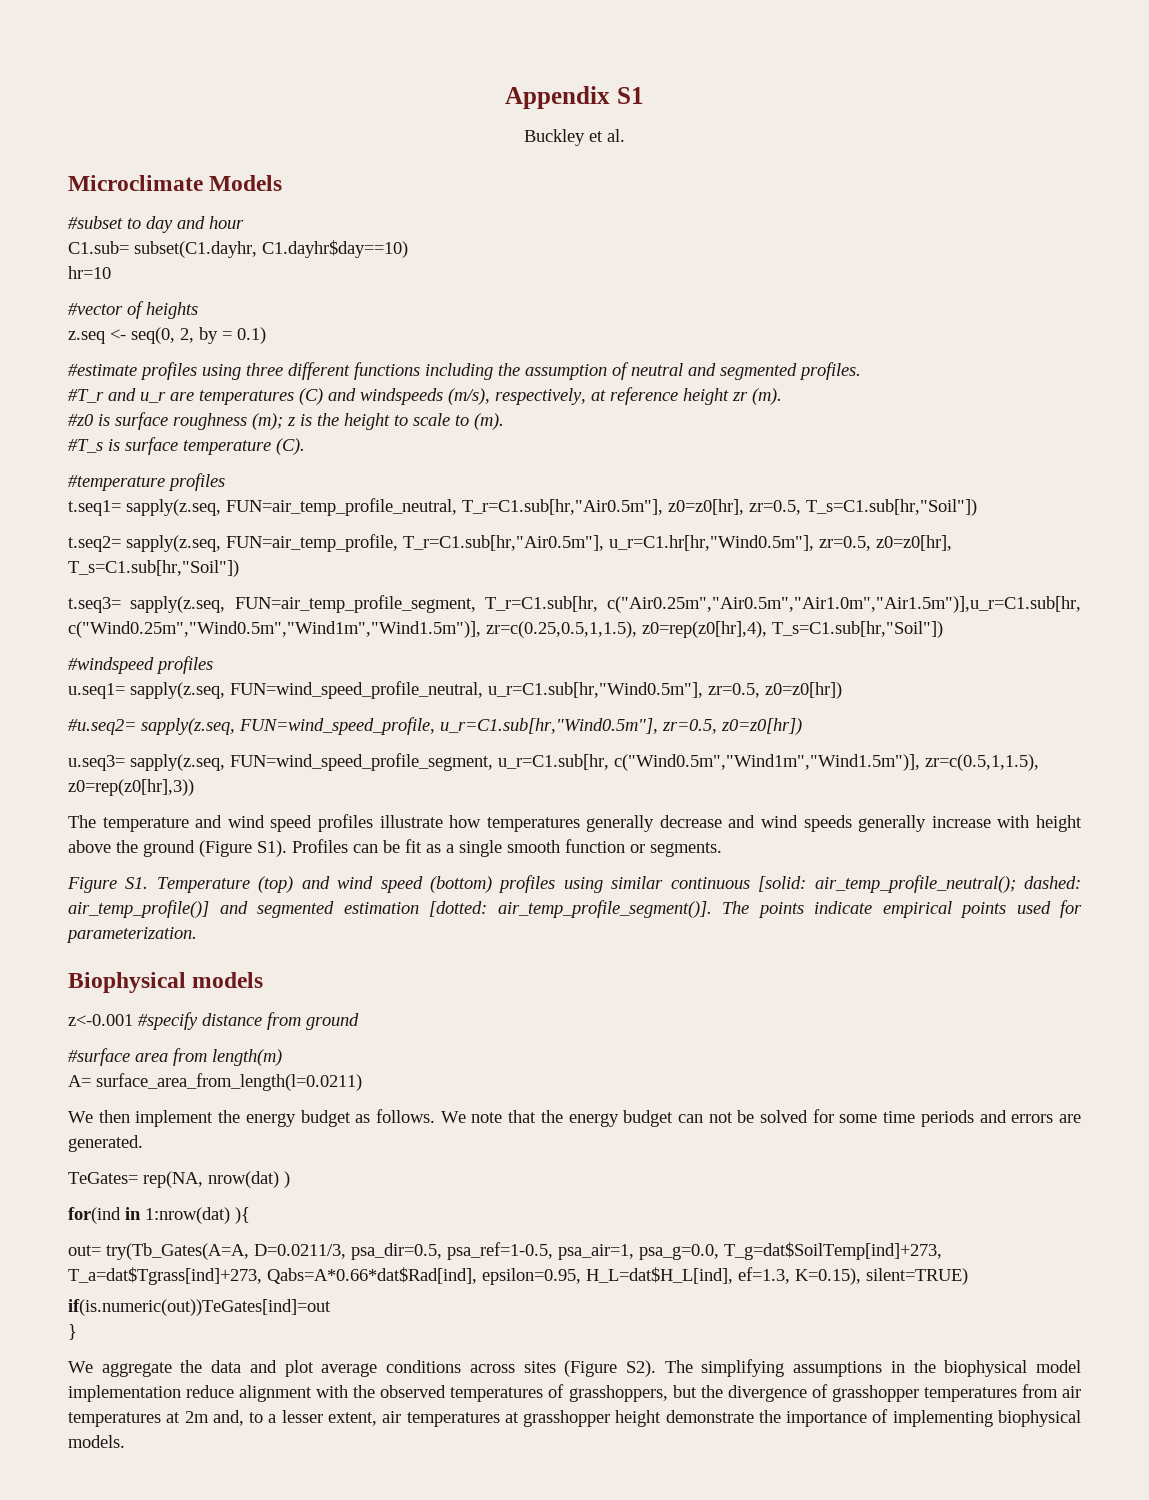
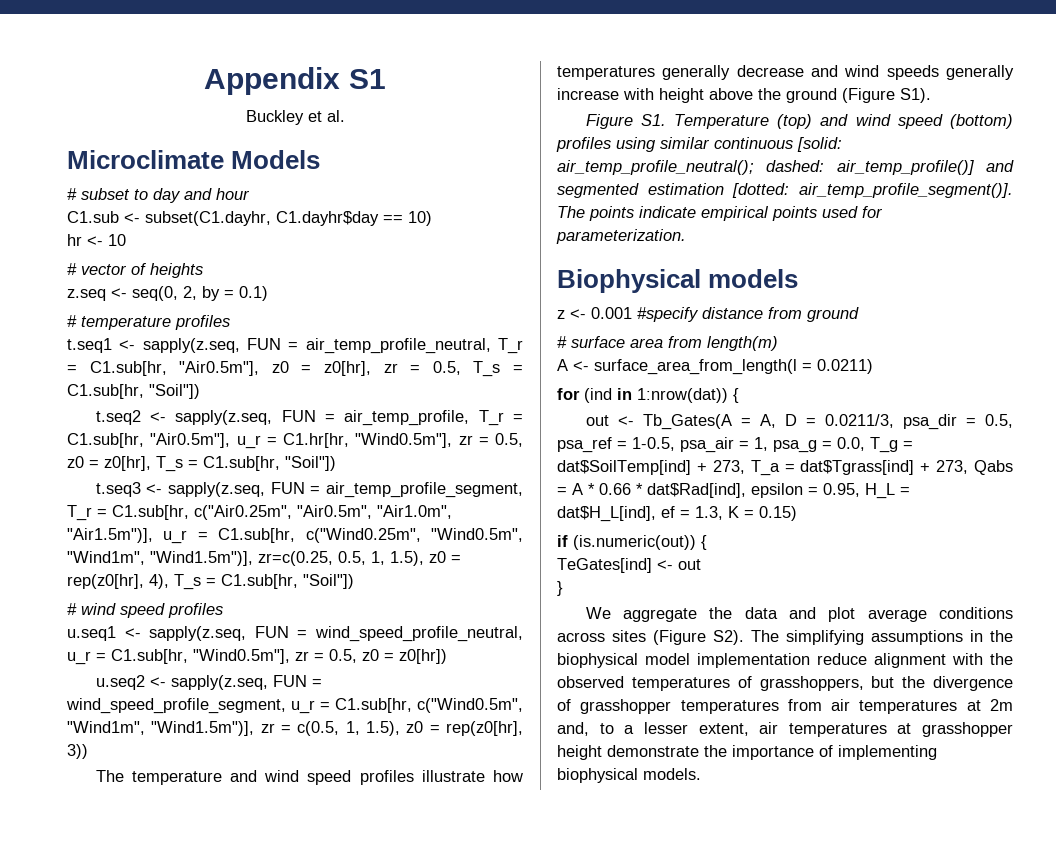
- #subset to day and hour
+ # subset to day and hour
- C1.sub= subset(C1.dayhr, C1.dayhr$day==10)
- hr=10
- #vector of heights
+ C1.sub <- subset(C1.dayhr, C1.dayhr$day == 10)
+ hr <- 10
+ # vector of heights
- #estimate profiles using three different functions including the assumption of neutral and segmented profiles.
- #T_r and u_r are temperatures (C) and windspeeds (m/s), respectively, at reference height zr (m).
- #z0 is surface roughness (m); z is the height to scale to (m).
- #T_s is surface temperature (C).
- #temperature profiles
- t.seq1= sapply(z.seq, FUN=air_temp_profile_neutral, T_r=C1.sub[hr,"Air0.5m"], z0=z0[hr], zr=0.5, T_s=C1.sub[hr,"Soil"])
- t.seq2= sapply(z.seq, FUN=air_temp_profile, T_r=C1.sub[hr,"Air0.5m"], u_r=C1.hr[hr,"Wind0.5m"], zr=0.5, z0=z0[hr], T_s=C1.sub[hr,"Soil"])
- t.seq3= sapply(z.seq, FUN=air_temp_profile_segment, T_r=C1.sub[hr, c("Air0.25m","Air0.5m","Air1.0m","Air1.5m")],u_r=C1.sub[hr, c("Wind0.25m","Wind0.5m","Wind1m","Wind1.5m")], zr=c(0.25,0.5,1,1.5), z0=rep(z0[hr],4), T_s=C1.sub[hr,"Soil"])
- #windspeed profiles
- u.seq1= sapply(z.seq, FUN=wind_speed_profile_neutral, u_r=C1.sub[hr,"Wind0.5m"], zr=0.5, z0=z0[hr])
- #u.seq2= sapply(z.seq, FUN=wind_speed_profile, u_r=C1.sub[hr,"Wind0.5m"], zr=0.5, z0=z0[hr])
- u.seq3= sapply(z.seq, FUN=wind_speed_profile_segment, u_r=C1.sub[hr, c("Wind0.5m","Wind1m","Wind1.5m")], zr=c(0.5,1,1.5), z0=rep(z0[hr],3))
+ # temperature profiles
+ t.seq1 <- sapply(z.seq, FUN = air_temp_profile_neutral, T_r = C1.sub[hr, "Air0.5m"], z0 = z0[hr], zr = 0.5, T_s = C1.sub[hr, "Soil"])
+ t.seq2 <- sapply(z.seq, FUN = air_temp_profile, T_r = C1.sub[hr, "Air0.5m"], u_r = C1.hr[hr, "Wind0.5m"], zr = 0.5, z0 = z0[hr], T_s = C1.sub[hr, "Soil"])
+ t.seq3 <- sapply(z.seq, FUN = air_temp_profile_segment, T_r = C1.sub[hr, c("Air0.25m", "Air0.5m", "Air1.0m", "Air1.5m")], u_r = C1.sub[hr, c("Wind0.25m", "Wind0.5m", "Wind1m", "Wind1.5m")], zr=c(0.25, 0.5, 1, 1.5), z0 = rep(z0[hr], 4), T_s = C1.sub[hr, "Soil"])
+ # wind speed profiles
+ u.seq1 <- sapply(z.seq, FUN = wind_speed_profile_neutral, u_r = C1.sub[hr, "Wind0.5m"], zr = 0.5, z0 = z0[hr])
+ u.seq2 <- sapply(z.seq, FUN = wind_speed_profile_segment, u_r = C1.sub[hr, c("Wind0.5m", "Wind1m", "Wind1.5m")], zr = c(0.5, 1, 1.5), z0 = rep(z0[hr], 3))
- The temperature and wind speed profiles illustrate how temperatures generally decrease and wind speeds generally increase with height above the ground (Figure S1). Profiles can be fit as a single smooth function or segments.
+ The temperature and wind speed profiles illustrate how temperatures generally decrease and wind speeds generally increase with height above the ground (Figure S1).
- z<-0.001 #specify distance from ground
+ z <- 0.001 #specify distance from ground
- #surface area from length(m)
+ # surface area from length(m)
- A= surface_area_from_length(l=0.0211)
- We then implement the energy budget as follows. We note that the energy budget can not be solved for some time periods and errors are generated.
- TeGates= rep(NA, nrow(dat) )
- for(ind in 1:nrow(dat) ){
- out= try(Tb_Gates(A=A, D=0.0211/3, psa_dir=0.5, psa_ref=1-0.5, psa_air=1, psa_g=0.0, T_g=dat$SoilTemp[ind]+273, T_a=dat$Tgrass[ind]+273, Qabs=A*0.66*dat$Rad[ind], epsilon=0.95, H_L=dat$H_L[ind], ef=1.3, K=0.15), silent=TRUE)
- if(is.numeric(out))TeGates[ind]=out
+ A <- surface_area_from_length(l = 0.0211)
+ for (ind in 1:nrow(dat)) {
+ out <- Tb_Gates(A = A, D = 0.0211/3, psa_dir = 0.5, psa_ref = 1-0.5, psa_air = 1, psa_g = 0.0, T_g = dat$SoilTemp[ind] + 273, T_a = dat$Tgrass[ind] + 273, Qabs = A * 0.66 * dat$Rad[ind], epsilon = 0.95, H_L = dat$H_L[ind], ef = 1.3, K = 0.15)
+ if (is.numeric(out)) {
+ TeGates[ind] <- out

